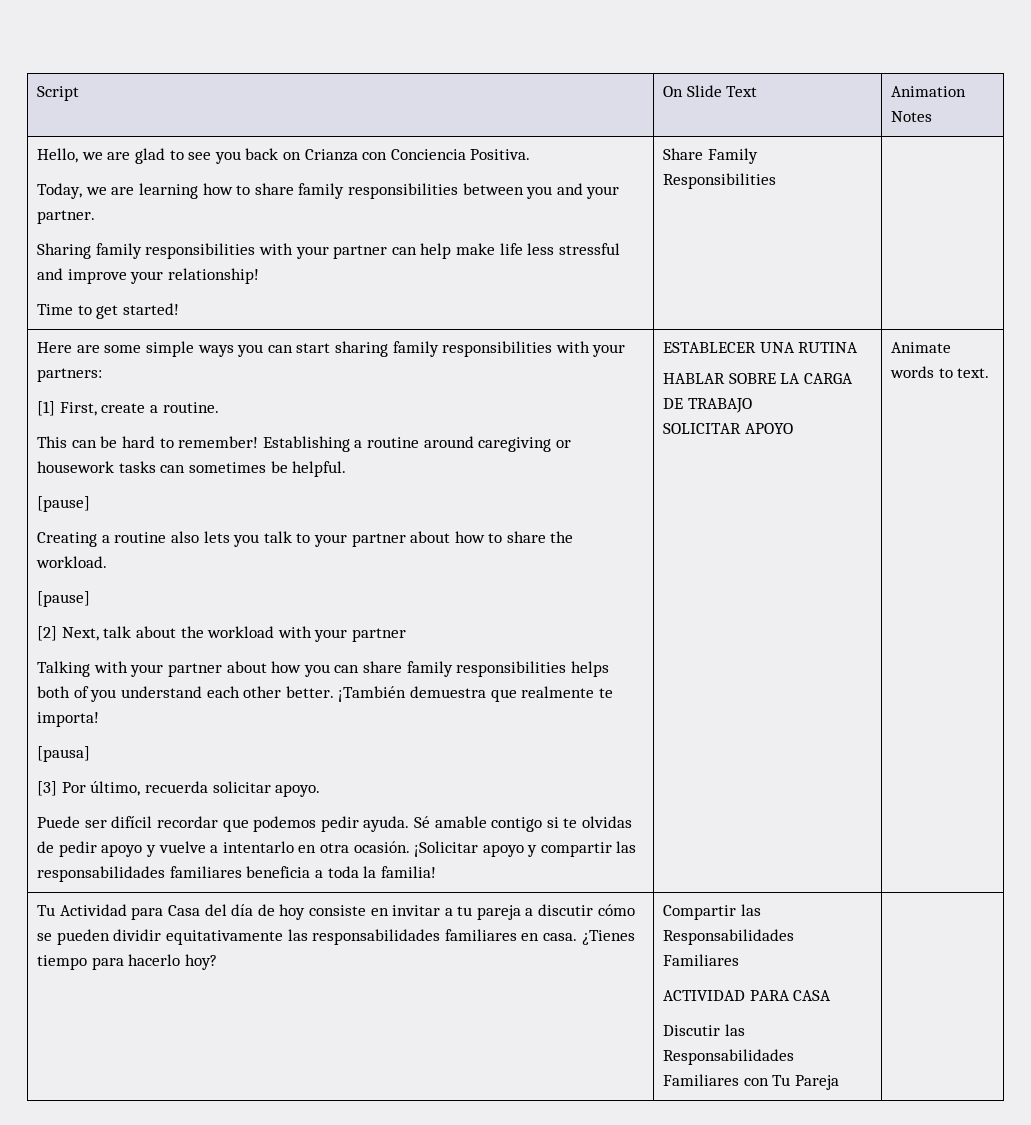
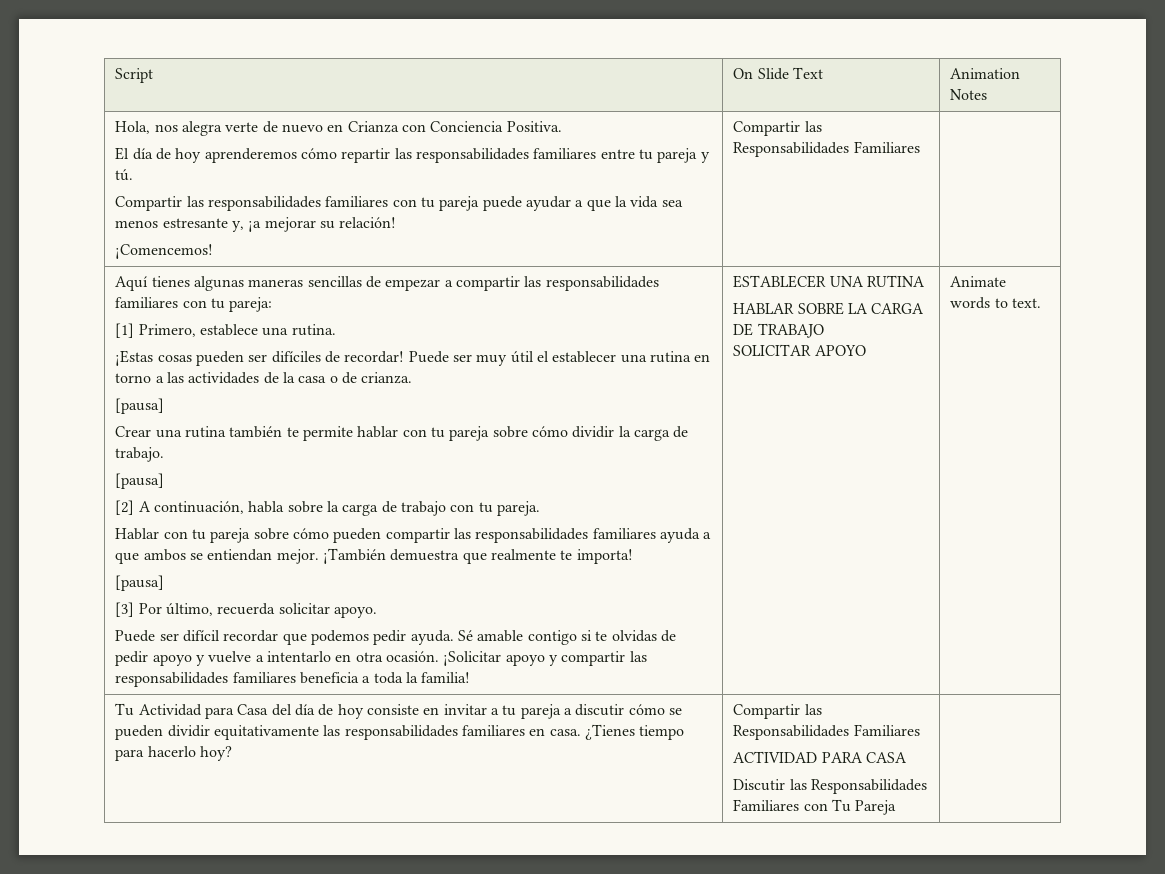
- Hello, we are glad to see you back on Crianza con Conciencia Positiva.
- Today, we are learning how to share family responsibilities between you and your partner.
- Sharing family responsibilities with your partner can help make life less stressful and improve your relationship!
- Time to get started! | Share Family Responsibilities |
- Here are some simple ways you can start sharing family responsibilities with your partners:
- [1] First, create a routine.
- This can be hard to remember! Establishing a routine around caregiving or housework tasks can sometimes be helpful.
- [pause]
- Creating a routine also lets you talk to your partner about how to share the workload.
- [pause]
- [2] Next, talk about the workload with your partner
- Talking with your partner about how you can share family responsibilities helps both of you understand each other better.
+ Hola, nos alegra verte de nuevo en Crianza con Conciencia Positiva.
+ El día de hoy aprenderemos cómo repartir las responsabilidades familiares entre tu pareja y tú.
+ Compartir las responsabilidades familiares con tu pareja puede ayudar a que la vida sea menos estresante y, ¡a mejorar su relación!
+ ¡Comencemos! | Compartir las Responsabilidades Familiares |
+ Aquí tienes algunas maneras sencillas de empezar a compartir las responsabilidades familiares con tu pareja:
+ [1] Primero, establece una rutina.
+ ¡Estas cosas pueden ser difíciles de recordar! Puede ser muy útil el establecer una rutina en torno a las actividades de la casa o de crianza.
+ [pausa]
+ Crear una rutina también te permite hablar con tu pareja sobre cómo dividir la carga de trabajo.
+ [pausa]
+ [2] A continuación, habla sobre la carga de trabajo con tu pareja.
+ Hablar con tu pareja sobre cómo pueden compartir las responsabilidades familiares ayuda a que ambos se entiendan mejor.

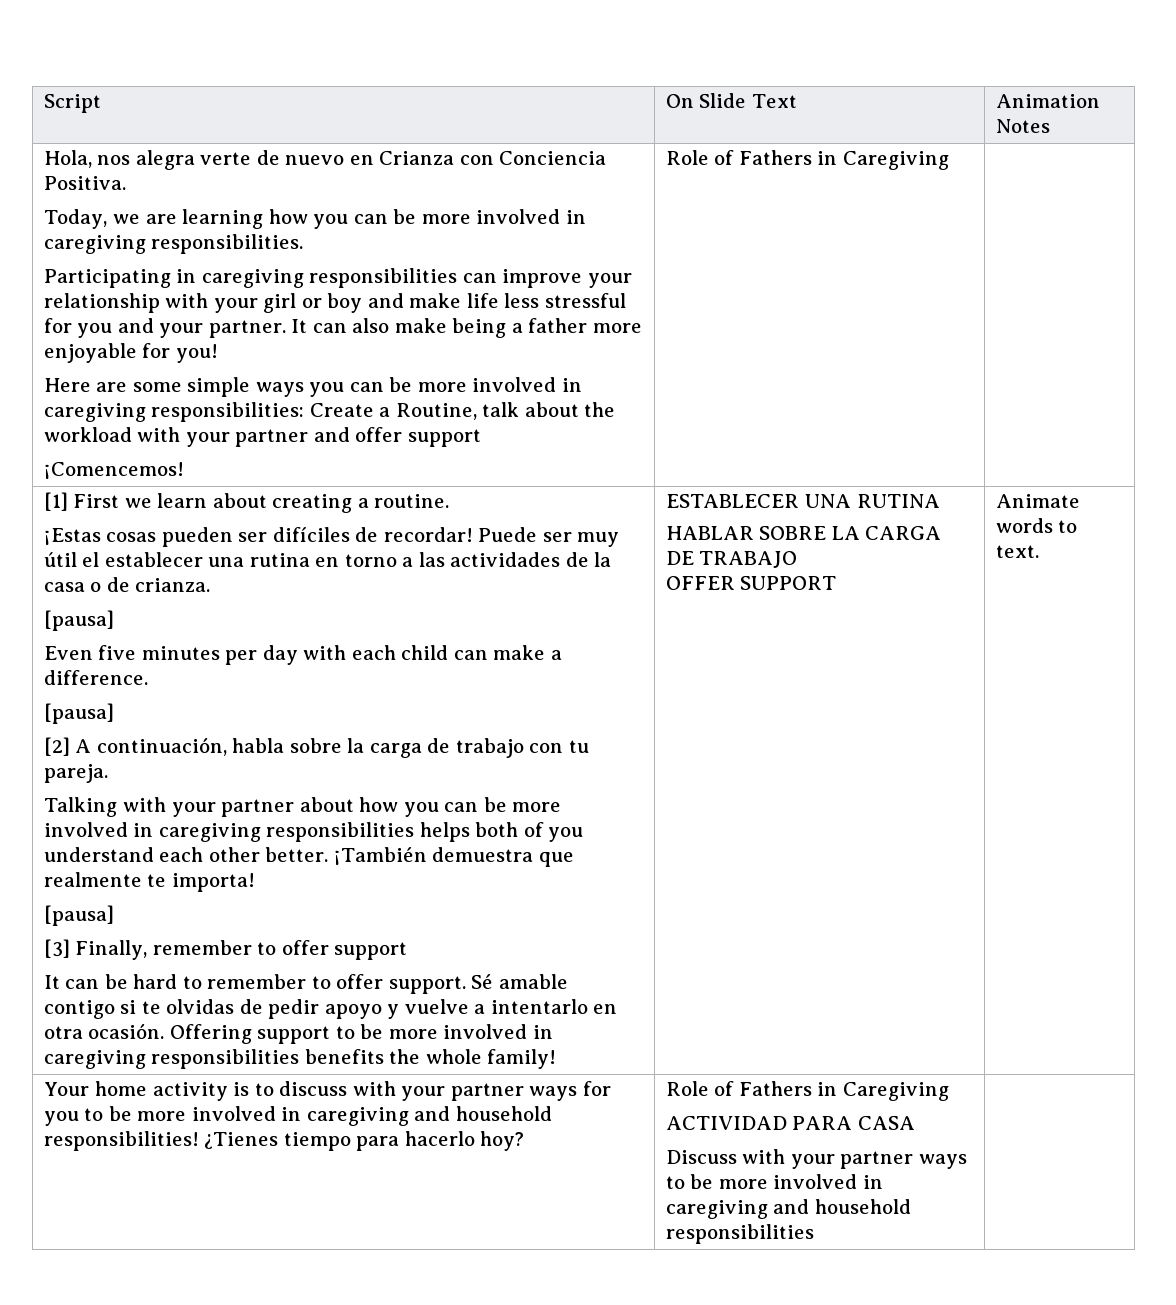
- El día de hoy aprenderemos cómo repartir las responsabilidades familiares entre tu pareja y tú.
- Compartir las responsabilidades familiares con tu pareja puede ayudar a que la vida sea menos estresante y, ¡a mejorar su relación!
- ¡Comencemos! | Compartir las Responsabilidades Familiares |
- Aquí tienes algunas maneras sencillas de empezar a compartir las responsabilidades familiares con tu pareja:
- [1] Primero, establece una rutina.
+ Today, we are learning how you can be more involved in caregiving responsibilities.
+ Participating in caregiving responsibilities can improve your relationship with your girl or boy and make life less stressful for you and your partner. It can also make being a father more enjoyable for you!
+ Here are some simple ways you can be more involved in caregiving responsibilities: Create a Routine, talk about the workload with your partner and offer support
+ ¡Comencemos! | Role of Fathers in Caregiving |
+ [1] First we learn about creating a routine.
- Crear una rutina también te permite hablar con tu pareja sobre cómo dividir la carga de trabajo.
+ Even five minutes per day with each child can make a difference.
- Hablar con tu pareja sobre cómo pueden compartir las responsabilidades familiares ayuda a que ambos se entiendan mejor.
+ Talking with your partner about how you can be more involved in caregiving responsibilities helps both of you understand each other better.
- [3] Por último, recuerda solicitar apoyo.
- Puede ser difícil recordar que podemos pedir ayuda.
+ [3] Finally, remember to offer support
+ It can be hard to remember to offer support.
- ¡Solicitar apoyo y compartir las responsabilidades familiares beneficia a toda la familia!
+ Offering support to be more involved in caregiving responsibilities benefits the whole family!
- SOLICITAR APOYO
+ OFFER SUPPORT
- Tu Actividad para Casa del día de hoy consiste en invitar a tu pareja a discutir cómo se pueden dividir equitativamente las responsabilidades familiares en casa.
+ Your home activity is to discuss with your partner ways for you to be more involved in caregiving and household responsibilities!
- ¿Tienes tiempo para hacerlo hoy? | Compartir las Responsabilidades Familiares
+ ¿Tienes tiempo para hacerlo hoy? | Role of Fathers in Caregiving
  ACTIVIDAD PARA CASA
- Discutir las Responsabilidades Familiares con Tu Pareja
+ Discuss with your partner ways to be more involved in caregiving and household responsibilities

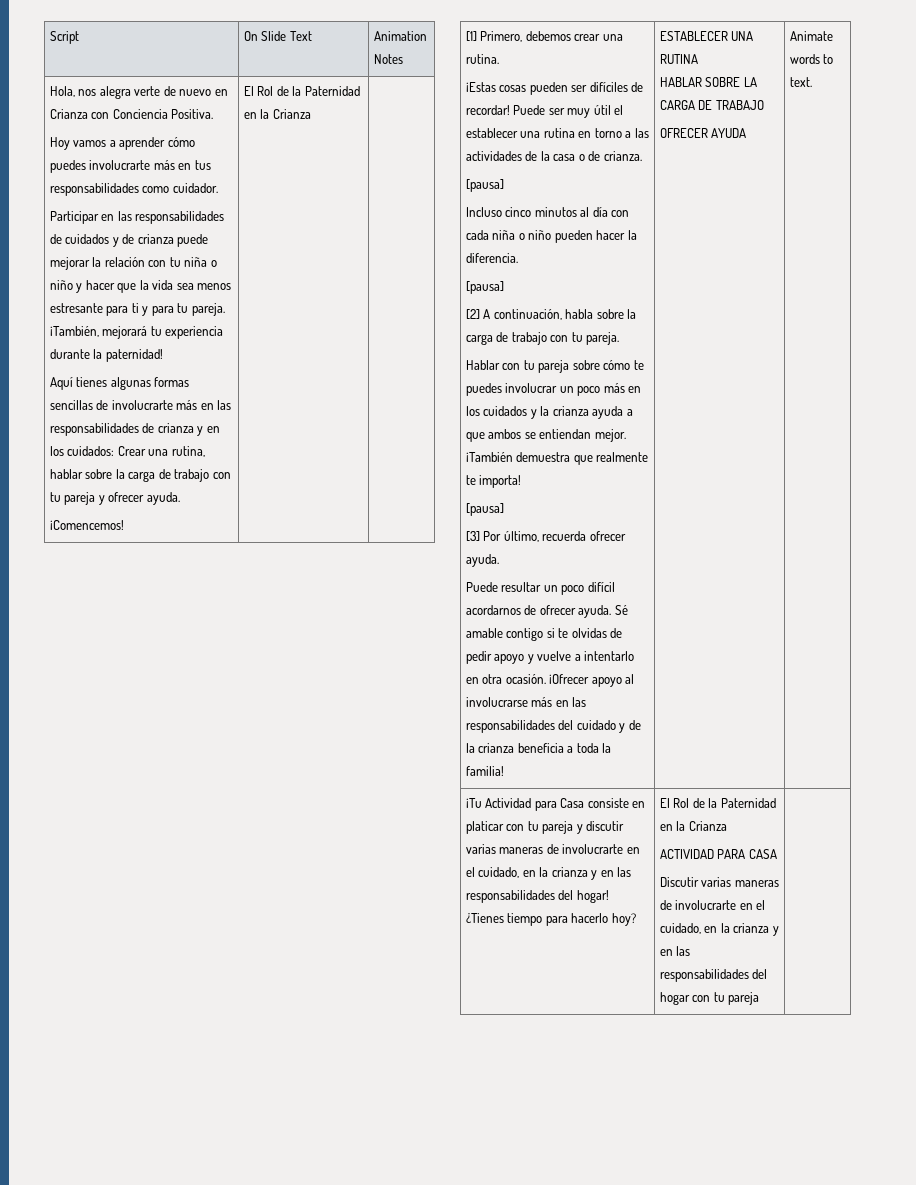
- Today, we are learning how you can be more involved in caregiving responsibilities.
- Participating in caregiving responsibilities can improve your relationship with your girl or boy and make life less stressful for you and your partner. It can also make being a father more enjoyable for you!
- Here are some simple ways you can be more involved in caregiving responsibilities: Create a Routine, talk about the workload with your partner and offer support
- ¡Comencemos! | Role of Fathers in Caregiving |
- [1] First we learn about creating a routine.
+ Hoy vamos a aprender cómo puedes involucrarte más en tus responsabilidades como cuidador.
+ Participar en las responsabilidades de cuidados y de crianza puede mejorar la relación con tu niña o niño y hacer que la vida sea menos estresante para ti y para tu pareja. ¡También, mejorará tu experiencia durante la paternidad!
+ Aquí tienes algunas formas sencillas de involucrarte más en las responsabilidades de crianza y en los cuidados: Crear una rutina, hablar sobre la carga de trabajo con tu pareja y ofrecer ayuda.
+ ¡Comencemos! | El Rol de la Paternidad en la Crianza |
+ [1] Primero, debemos crear una rutina.
- Even five minutes per day with each child can make a difference.
+ Incluso cinco minutos al día con cada niña o niño pueden hacer la diferencia.
- Talking with your partner about how you can be more involved in caregiving responsibilities helps both of you understand each other better.
+ Hablar con tu pareja sobre cómo te puedes involucrar un poco más en los cuidados y la crianza ayuda a que ambos se entiendan mejor.
- [3] Finally, remember to offer support
- It can be hard to remember to offer support.
+ [3] Por último, recuerda ofrecer ayuda.
+ Puede resultar un poco difícil acordarnos de ofrecer ayuda.
- Offering support to be more involved in caregiving responsibilities benefits the whole family!
+ ¡Ofrecer apoyo al involucrarse más en las responsabilidades del cuidado y de la crianza beneficia a toda la familia!
- OFFER SUPPORT
+ OFRECER AYUDA
- Your home activity is to discuss with your partner ways for you to be more involved in caregiving and household responsibilities!
+ ¡Tu Actividad para Casa consiste en platicar con tu pareja y discutir varias maneras de involucrarte en el cuidado, en la crianza y en las responsabilidades del hogar!
- ¿Tienes tiempo para hacerlo hoy? | Role of Fathers in Caregiving
+ ¿Tienes tiempo para hacerlo hoy? | El Rol de la Paternidad en la Crianza
  ACTIVIDAD PARA CASA
- Discuss with your partner ways to be more involved in caregiving and household responsibilities
+ Discutir varias maneras de involucrarte en el cuidado, en la crianza y en las responsabilidades del hogar con tu pareja

